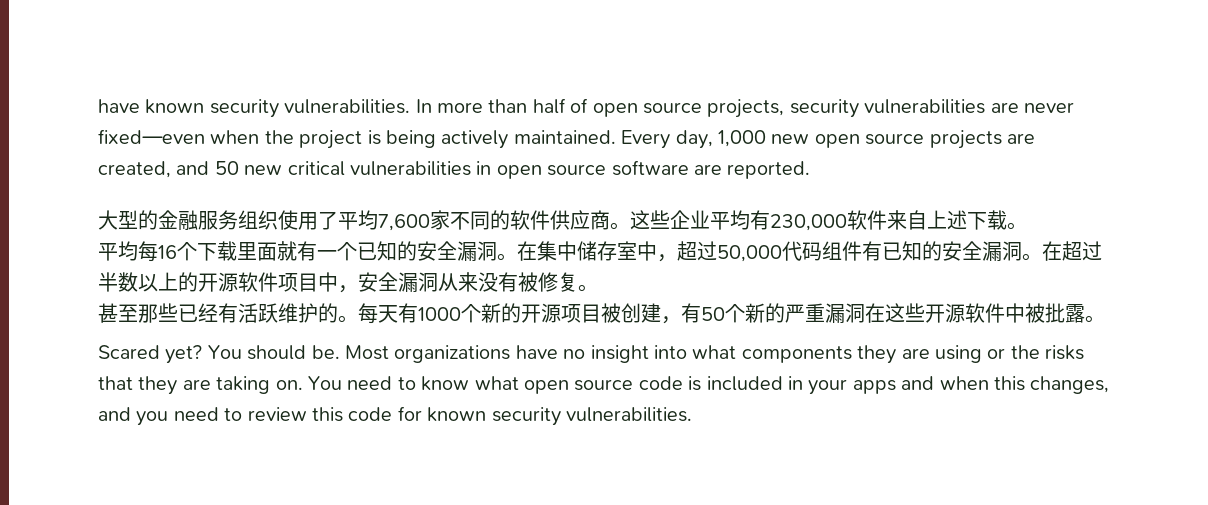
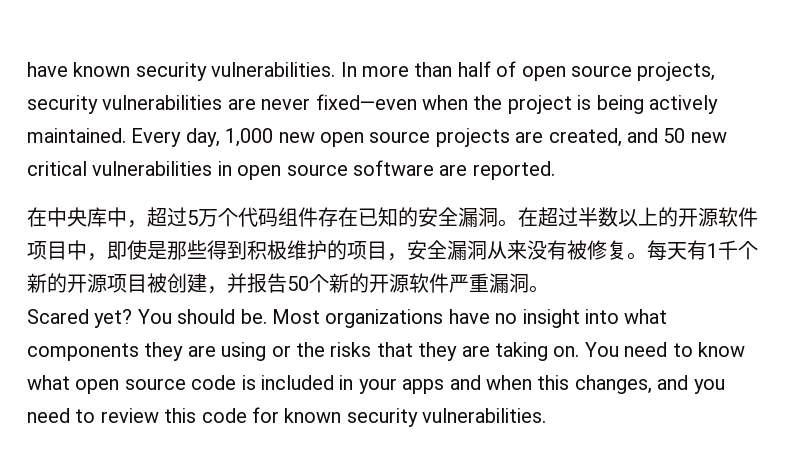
- 大型的金融服务组织使用了平均7,600家不同的软件供应商。这些企业平均有230,000软件来自上述下载。
- 平均每16个下载里面就有一个已知的安全漏洞。在集中储存室中，超过50,000代码组件有已知的安全漏洞。
+ 在中央库中，超过5万个代码组件存在已知的安全漏洞。
- 在超过半数以上的开源软件项目中，安全漏洞从来没有被修复。
- 甚至那些已经有活跃维护的。每天有1000个新的开源项目被创建，有50个新的严重漏洞在这些开源软件中被批露。
+ 在超过半数以上的开源软件项目中，即使是那些得到积极维护的项目，安全漏洞从来没有被修复。每天有1千个新的开源项目被创建，并报告50个新的开源软件严重漏洞。

